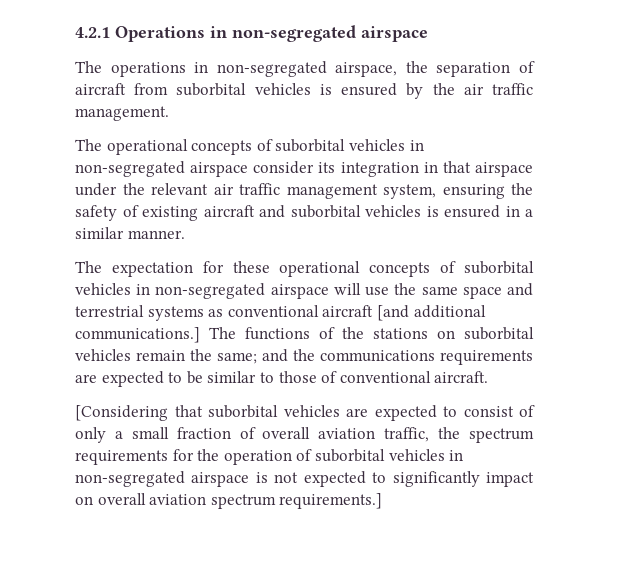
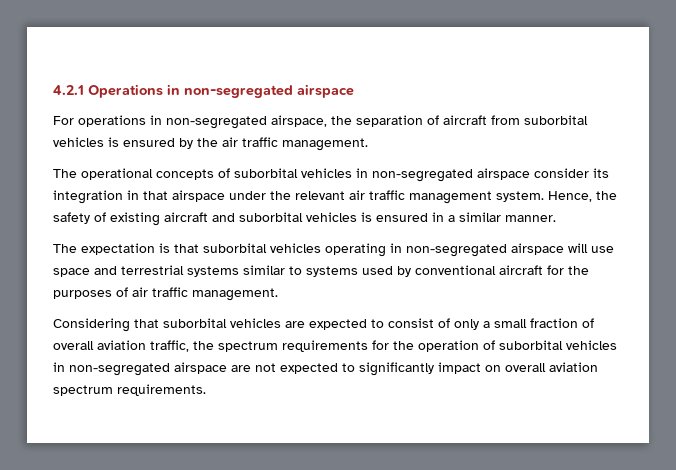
- The operations in non-segregated airspace, the separation of aircraft from suborbital vehicles is ensured by the air traffic management.
+ For operations in non-segregated airspace, the separation of aircraft from suborbital vehicles is ensured by the air traffic management.
- The operational concepts of suborbital vehicles in non-segregated airspace consider its integration in that airspace under the relevant air traffic management system, ensuring the safety of existing aircraft and suborbital vehicles is ensured in a similar manner.
+ The operational concepts of suborbital vehicles in non-segregated airspace consider its integration in that airspace under the relevant air traffic management system. Hence, the safety of existing aircraft and suborbital vehicles is ensured in a similar manner.
- The expectation for these operational concepts of suborbital vehicles in non-segregated airspace will use the same space and terrestrial systems as conventional aircraft [and additional communications.] The functions of the stations on suborbital vehicles remain the same; and the communications requirements are expected to be similar to those of conventional aircraft.
- [Considering that suborbital vehicles are expected to consist of only a small fraction of overall aviation traffic, the spectrum requirements for the operation of suborbital vehicles in non-segregated airspace is not expected to significantly impact on overall aviation spectrum requirements.]
+ The expectation is that suborbital vehicles operating in non-segregated airspace will use space and terrestrial systems similar to systems used by conventional aircraft for the purposes of air traffic management.
+ Considering that suborbital vehicles are expected to consist of only a small fraction of overall aviation traffic, the spectrum requirements for the operation of suborbital vehicles in non-segregated airspace are not expected to significantly impact on overall aviation spectrum requirements.

